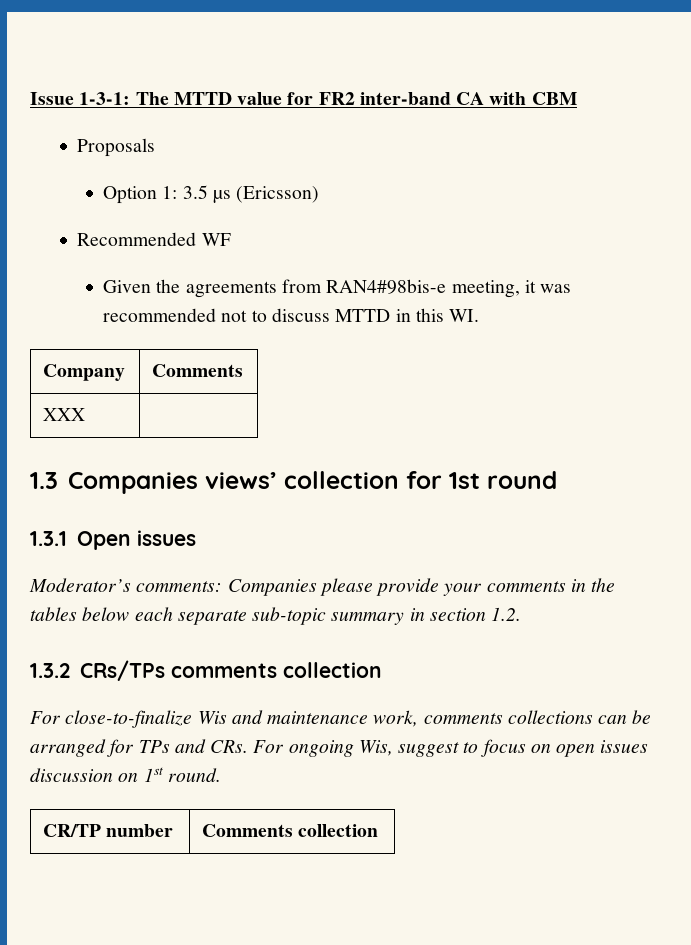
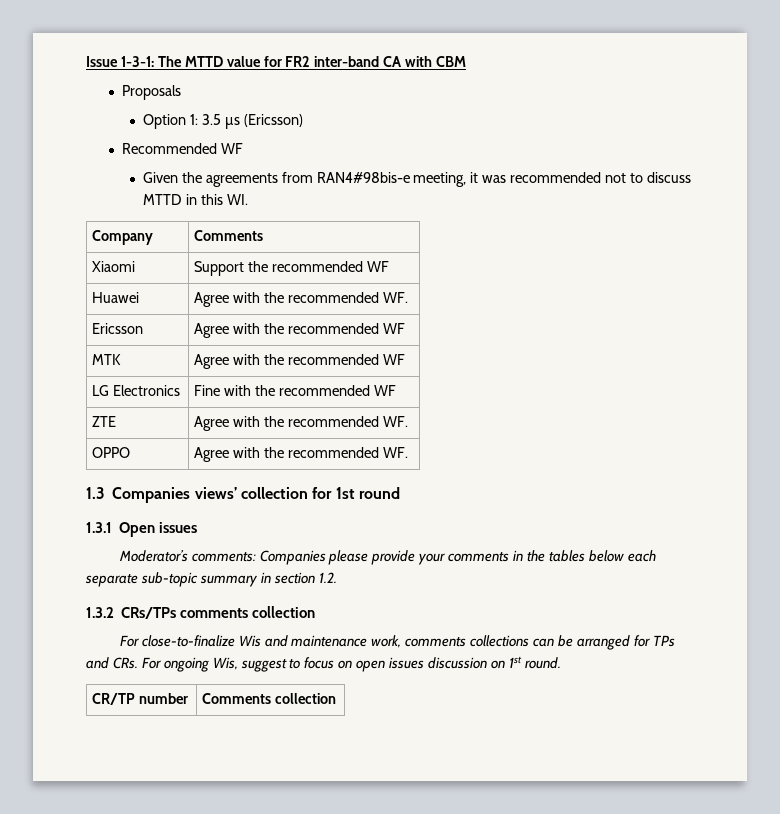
- XXX |
+ Xiaomi | Support the recommended WF
+ Huawei | Agree with the recommended WF.
+ Ericsson | Agree with the recommended WF
+ MTK | Agree with the recommended WF
+ LG Electronics | Fine with the recommended WF
+ ZTE | Agree with the recommended WF.
+ OPPO | Agree with the recommended WF.

